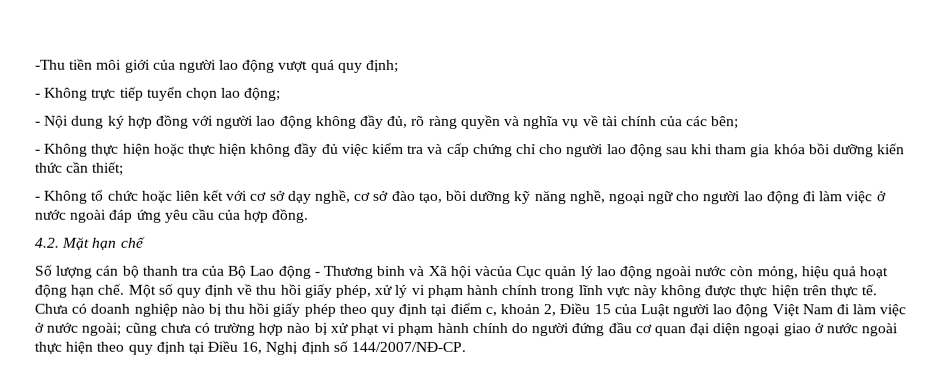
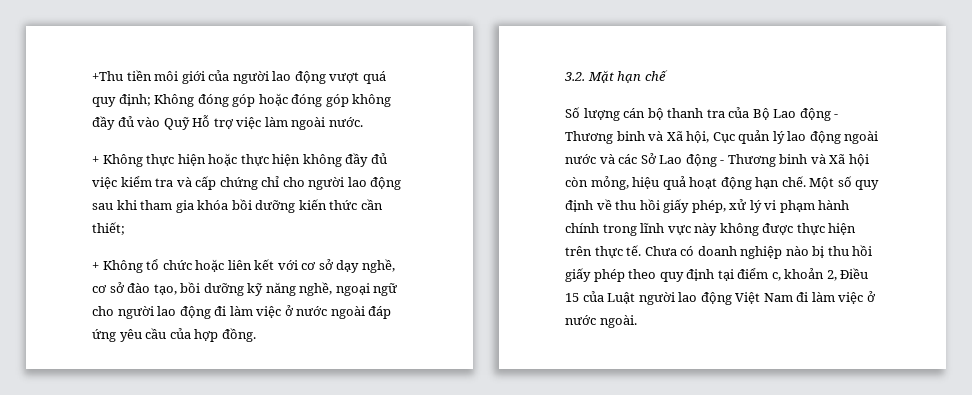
- -Thu tiền môi giới của người lao động vượt quá quy định;
- - Không trực tiếp tuyển chọn lao động;
- - Nội dung ký hợp đồng với người lao động không đầy đủ, rõ ràng quyền và nghĩa vụ về tài chính của các bên;
- - Không thực hiện hoặc thực hiện không đầy đủ việc kiểm tra và cấp chứng chỉ cho người lao động sau khi tham gia khóa bồi dưỡng kiến thức cần thiết;
+ +Thu tiền môi giới của người lao động vượt quá quy định; Không đóng góp hoặc đóng góp không đầy đủ vào Quỹ Hỗ trợ việc làm ngoài nước.
+ + Không thực hiện hoặc thực hiện không đầy đủ việc kiểm tra và cấp chứng chỉ cho người lao động sau khi tham gia khóa bồi dưỡng kiến thức cần thiết;
- - Không tổ chức hoặc liên kết với cơ sở dạy nghề, cơ sở đào tạo, bồi dưỡng kỹ năng nghề, ngoại ngữ cho người lao động đi làm việc ở nước ngoài đáp ứng yêu cầu của hợp đồng.
+ + Không tổ chức hoặc liên kết với cơ sở dạy nghề, cơ sở đào tạo, bồi dưỡng kỹ năng nghề, ngoại ngữ cho người lao động đi làm việc ở nước ngoài đáp ứng yêu cầu của hợp đồng.
- 4.2. Mặt hạn chế
+ 3.2. Mặt hạn chế
- Số lượng cán bộ thanh tra của Bộ Lao động - Thương binh và Xã hội vàcủa Cục quản lý lao động ngoài nước còn mỏng, hiệu quả hoạt động hạn chế.
+ Số lượng cán bộ thanh tra của Bộ Lao động - Thương binh và Xã hội, Cục quản lý lao động ngoài nước và các Sở Lao động - Thương binh và Xã hội còn mỏng, hiệu quả hoạt động hạn chế.
- Chưa có doanh nghiệp nào bị thu hồi giấy phép theo quy định tại điểm c, khoản 2, Điều 15 của Luật người lao động Việt Nam đi làm việc ở nước ngoài; cũng chưa có trường hợp nào bị xử phạt vi phạm hành chính do người đứng đầu cơ quan đại diện ngoại giao ở nước ngoài thực hiện theo quy định tại Điều 16, Nghị định số 144/2007/NĐ-CP.
+ Chưa có doanh nghiệp nào bị thu hồi giấy phép theo quy định tại điểm c, khoản 2, Điều 15 của Luật người lao động Việt Nam đi làm việc ở nước ngoài.

